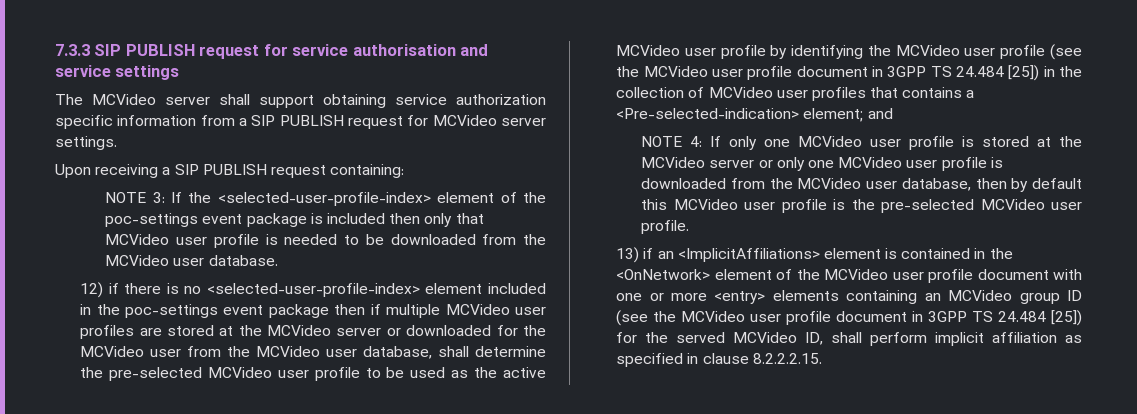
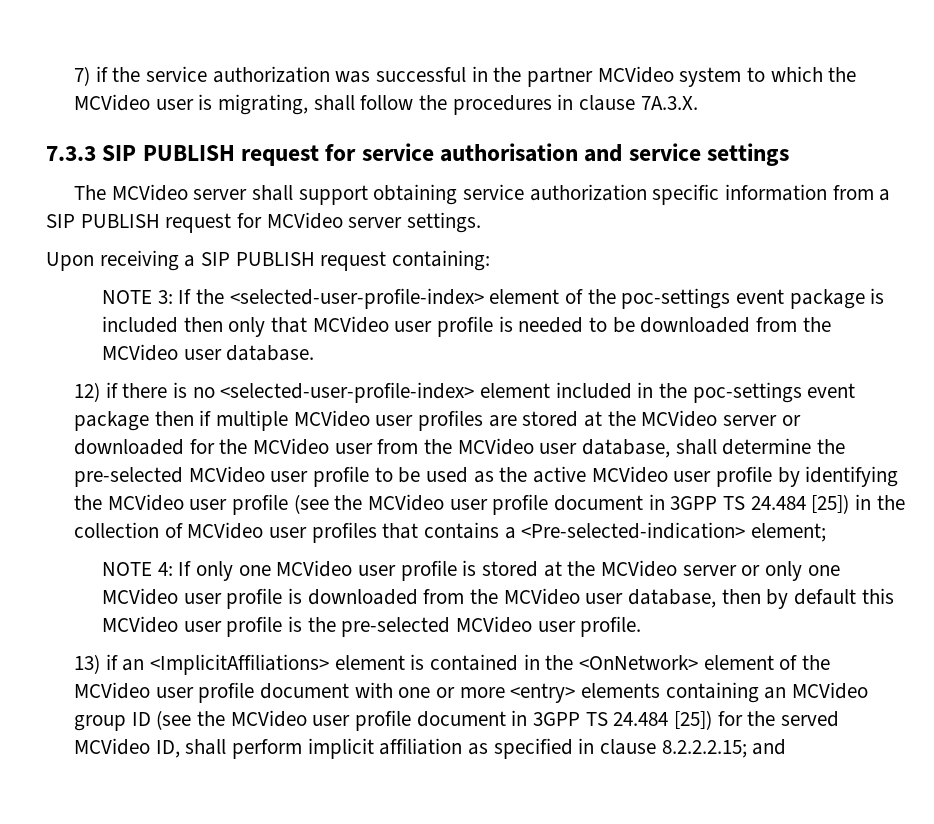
+ 7) if the service authorization was successful in the partner MCVideo system to which the MCVideo user is migrating, shall follow the procedures in clause 7A.3.X.
- 12) if there is no <selected-user-profile-index> element included in the poc-settings event package then if multiple MCVideo user profiles are stored at the MCVideo server or downloaded for the MCVideo user from the MCVideo user database, shall determine the pre-selected MCVideo user profile to be used as the active MCVideo user profile by identifying the MCVideo user profile (see the MCVideo user profile document in 3GPP TS 24.484 [25]) in the collection of MCVideo user profiles that contains a <Pre-selected-indication> element; and
+ 12) if there is no <selected-user-profile-index> element included in the poc-settings event package then if multiple MCVideo user profiles are stored at the MCVideo server or downloaded for the MCVideo user from the MCVideo user database, shall determine the pre-selected MCVideo user profile to be used as the active MCVideo user profile by identifying the MCVideo user profile (see the MCVideo user profile document in 3GPP TS 24.484 [25]) in the collection of MCVideo user profiles that contains a <Pre-selected-indication> element;
- 13) if an <ImplicitAffiliations> element is contained in the <OnNetwork> element of the MCVideo user profile document with one or more <entry> elements containing an MCVideo group ID (see the MCVideo user profile document in 3GPP TS 24.484 [25]) for the served MCVideo ID, shall perform implicit affiliation as specified in clause 8.2.2.2.15.
+ 13) if an <ImplicitAffiliations> element is contained in the <OnNetwork> element of the MCVideo user profile document with one or more <entry> elements containing an MCVideo group ID (see the MCVideo user profile document in 3GPP TS 24.484 [25]) for the served MCVideo ID, shall perform implicit affiliation as specified in clause 8.2.2.2.15; and

